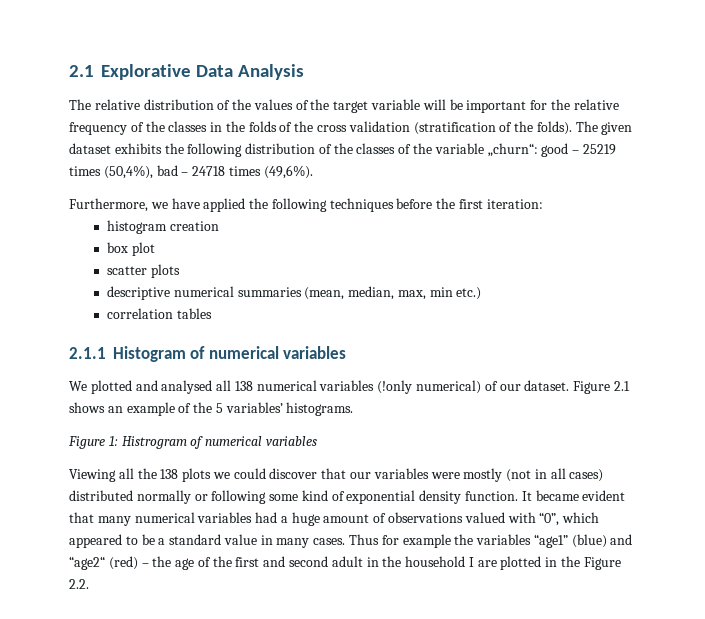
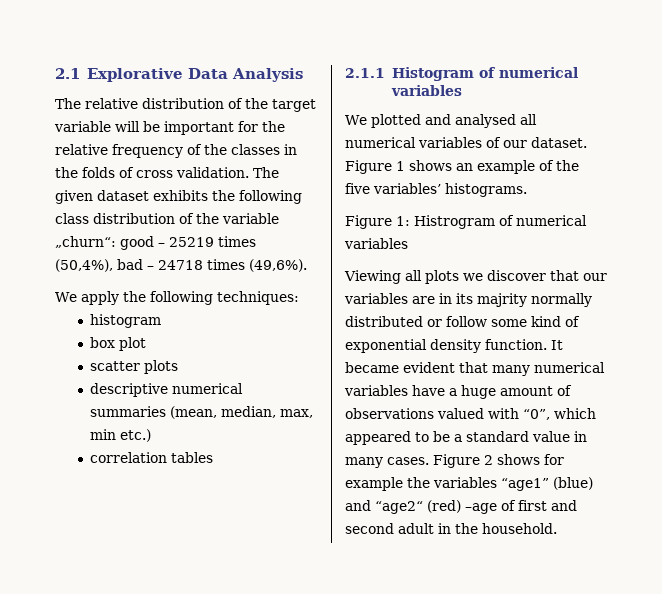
- The relative distribution of the values of the target variable will be important for the relative frequency of the classes in the folds of the cross validation (stratification of the folds).
+ The relative distribution of the target variable will be important for the relative frequency of the classes in the folds of cross validation.
- The given dataset exhibits the following distribution of the classes of the variable „churn“: good – 25219 times (50,4%), bad – 24718 times (49,6%).
+ The given dataset exhibits the following class distribution of the variable „churn“: good – 25219 times (50,4%), bad – 24718 times (49,6%).
- Furthermore, we have applied the following techniques before the first iteration:
+ We apply the following techniques:
- histogram creation
+ histogram
- We plotted and analysed all 138 numerical variables (!only numerical) of our dataset.
+ We plotted and analysed all numerical variables of our dataset.
- Figure 2.1 shows an example of the 5 variables’ histograms.
+ Figure 1 shows an example of the five variables’ histograms.
- Viewing all the 138 plots we could discover that our variables were mostly (not in all cases) distributed normally or following some kind of exponential density function.
+ Viewing all plots we discover that our variables are in its majrity normally distributed or follow some kind of exponential density function.
- It became evident that many numerical variables had a huge amount of observations valued with “0”, which appeared to be a standard value in many cases.
+ It became evident that many numerical variables have a huge amount of observations valued with “0”, which appeared to be a standard value in many cases.
- Thus for example the variables “age1” (blue) and “age2“ (red) – the age of the first and second adult in the household I are plotted in the Figure 2.2.
+ Figure 2 shows for example the variables “age1” (blue) and “age2“ (red) –age of first and second adult in the household.

